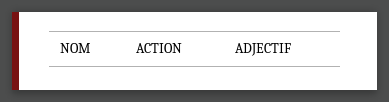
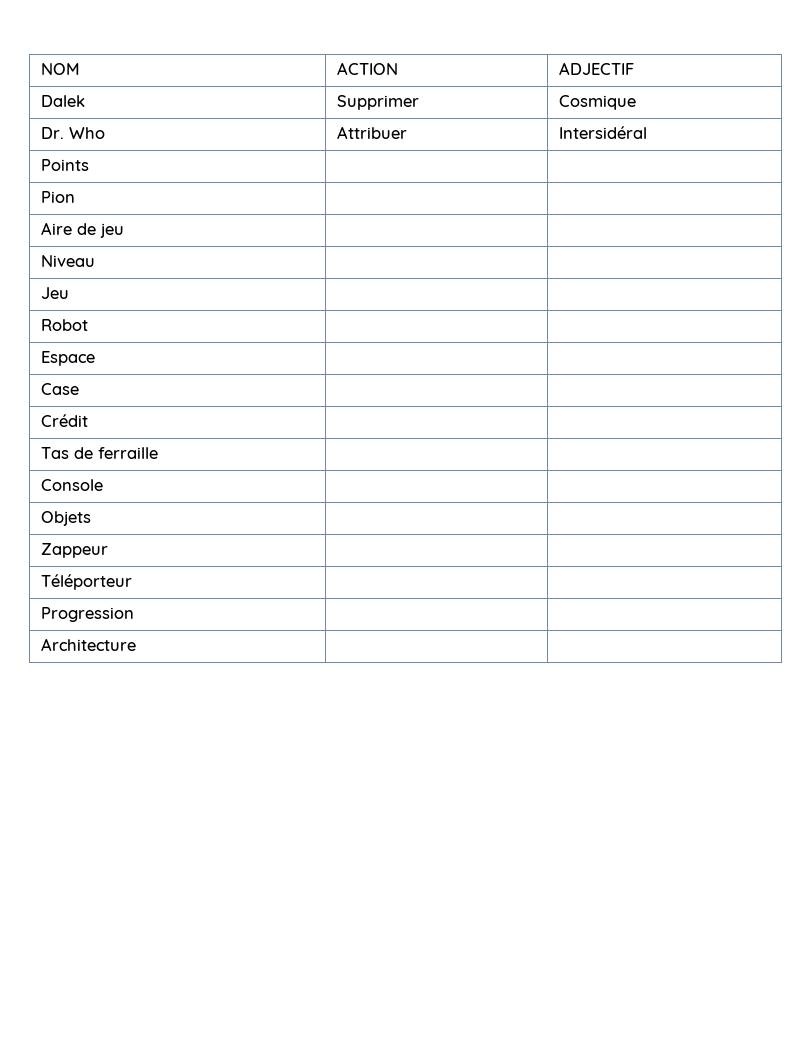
+ Dalek | Supprimer | Cosmique
+ Dr. Who | Attribuer | Intersidéral
+ Points | |
+ Pion | |
+ Aire de jeu | |
+ Niveau | |
+ Jeu | |
+ Robot | |
+ Espace | |
+ Case | |
+ Crédit | |
+ Tas de ferraille | |
+ Console | |
+ Objets | |
+ Zappeur | |
+ Téléporteur | |
+ Progression | |
+ Architecture | |

